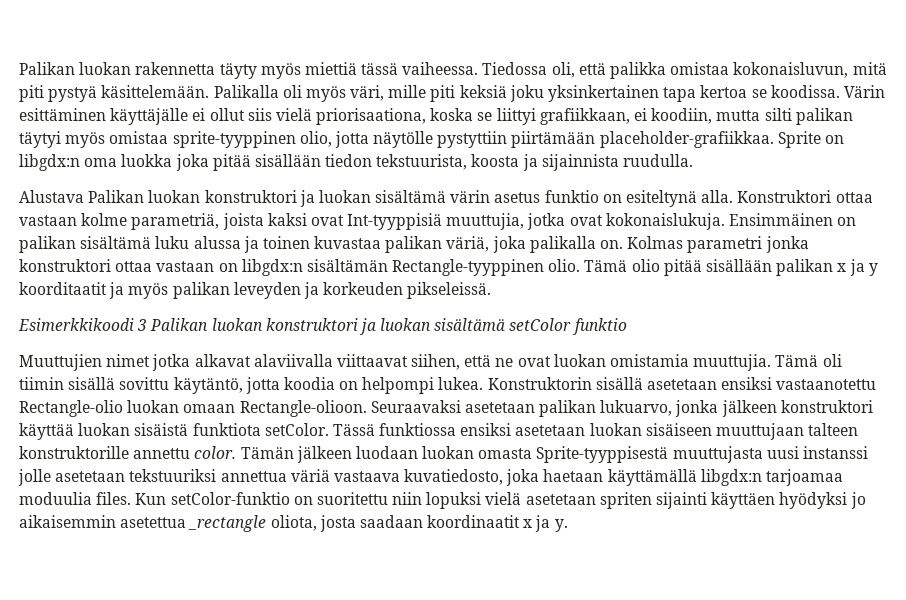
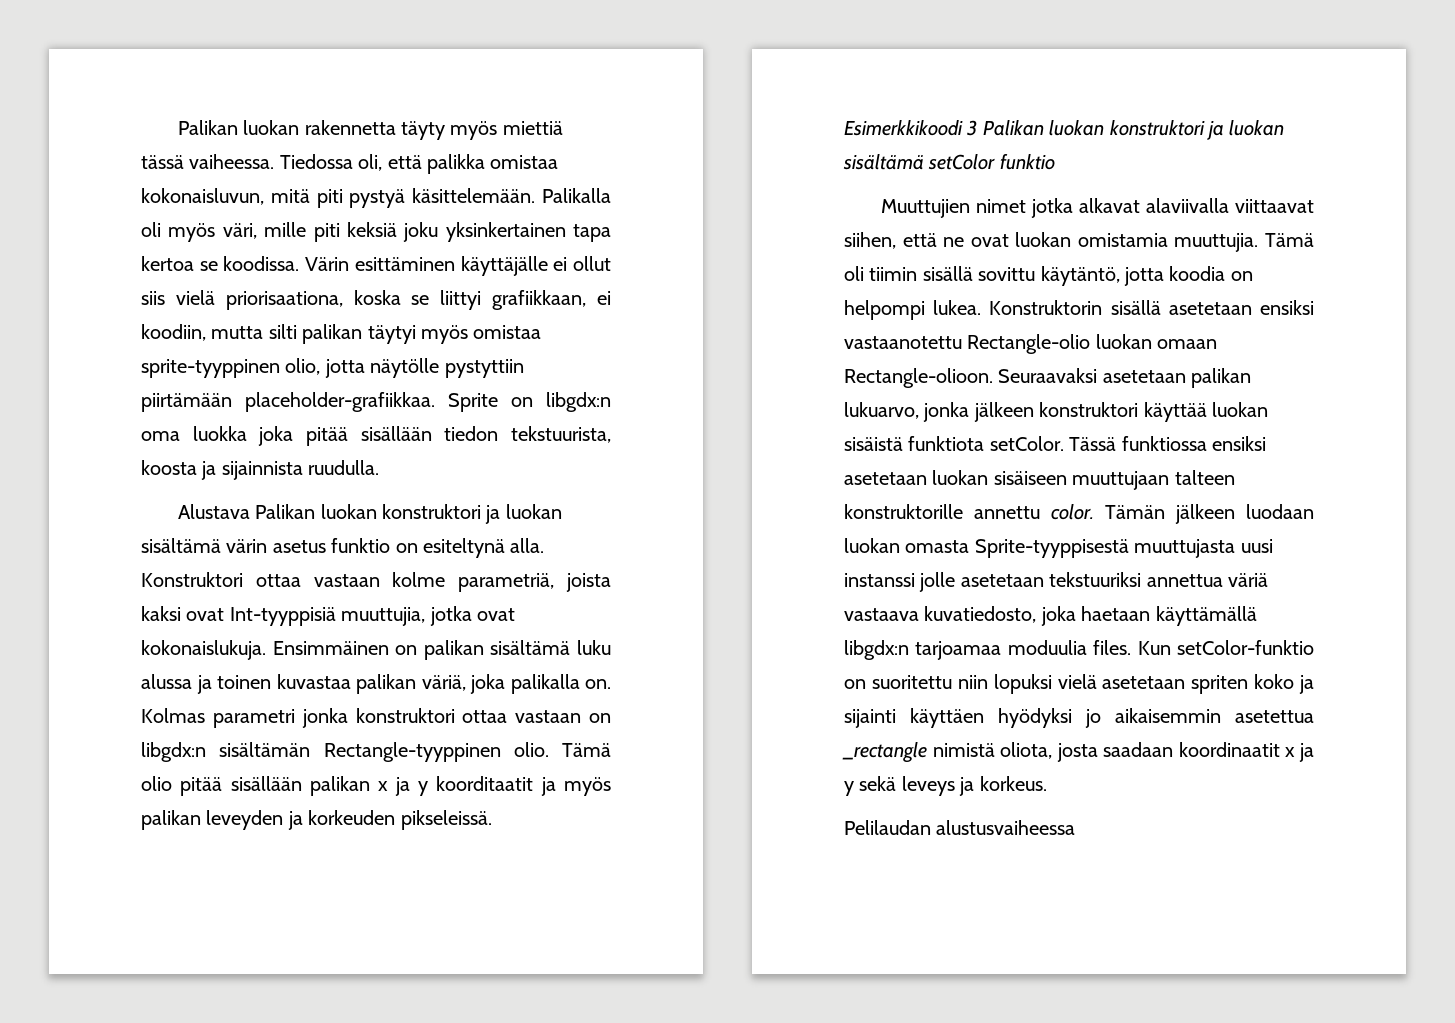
- Kun setColor-funktio on suoritettu niin lopuksi vielä asetetaan spriten sijainti käyttäen hyödyksi jo aikaisemmin asetettua _rectangle oliota, josta saadaan koordinaatit x ja y.
+ Kun setColor-funktio on suoritettu niin lopuksi vielä asetetaan spriten koko ja sijainti käyttäen hyödyksi jo aikaisemmin asetettua _rectangle nimistä oliota, josta saadaan koordinaatit x ja y sekä leveys ja korkeus.
+ Pelilaudan alustusvaiheessa

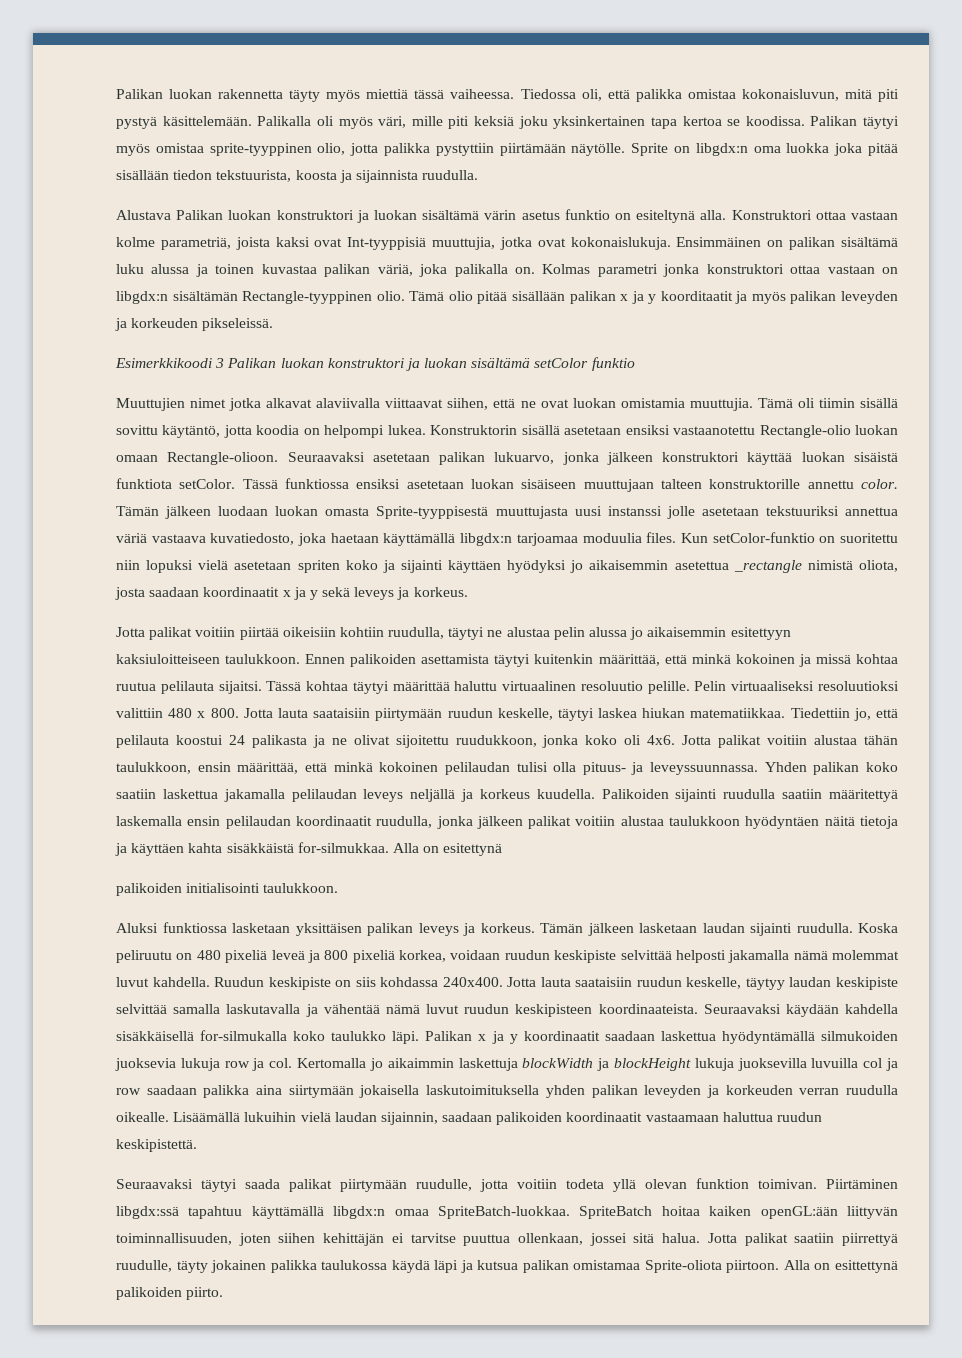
- Värin esittäminen käyttäjälle ei ollut siis vielä priorisaationa, koska se liittyi grafiikkaan, ei koodiin, mutta silti palikan täytyi myös omistaa sprite-tyyppinen olio, jotta näytölle pystyttiin piirtämään placeholder-grafiikkaa.
+ Palikan täytyi myös omistaa sprite-tyyppinen olio, jotta palikka pystyttiin piirtämään näytölle.
- Pelilaudan alustusvaiheessa
+ Jotta palikat voitiin piirtää oikeisiin kohtiin ruudulla, täytyi ne alustaa pelin alussa jo aikaisemmin esitettyyn kaksiuloitteiseen taulukkoon. Ennen palikoiden asettamista täytyi kuitenkin määrittää, että minkä kokoinen ja missä kohtaa ruutua pelilauta sijaitsi. Tässä kohtaa täytyi määrittää haluttu virtuaalinen resoluutio pelille. Pelin virtuaaliseksi resoluutioksi valittiin 480 x 800. Jotta lauta saataisiin piirtymään ruudun keskelle, täytyi laskea hiukan matematiikkaa. Tiedettiin jo, että pelilauta koostui 24 palikasta ja ne olivat sijoitettu ruudukkoon, jonka koko oli 4x6. Jotta palikat voitiin alustaa tähän taulukkoon, ensin määrittää, että minkä kokoinen pelilaudan tulisi olla pituus- ja leveyssuunnassa. Yhden palikan koko saatiin laskettua jakamalla pelilaudan leveys neljällä ja korkeus kuudella. Palikoiden sijainti ruudulla saatiin määritettyä laskemalla ensin pelilaudan koordinaatit ruudulla, jonka jälkeen palikat voitiin alustaa taulukkoon hyödyntäen näitä tietoja ja käyttäen kahta sisäkkäistä for-silmukkaa. Alla on esitettynä
+ palikoiden initialisointi taulukkoon.
+ Aluksi funktiossa lasketaan yksittäisen palikan leveys ja korkeus. Tämän jälkeen lasketaan laudan sijainti ruudulla. Koska peliruutu on 480 pixeliä leveä ja 800 pixeliä korkea, voidaan ruudun keskipiste selvittää helposti jakamalla nämä molemmat luvut kahdella. Ruudun keskipiste on siis kohdassa 240x400. Jotta lauta saataisiin ruudun keskelle, täytyy laudan keskipiste selvittää samalla laskutavalla ja vähentää nämä luvut ruudun keskipisteen koordinaateista. Seuraavaksi käydään kahdella sisäkkäisellä for-silmukalla koko taulukko läpi. Palikan x ja y koordinaatit saadaan laskettua hyödyntämällä silmukoiden juoksevia lukuja row ja col. Kertomalla jo aikaimmin laskettuja blockWidth ja blockHeight lukuja juoksevilla luvuilla col ja row saadaan palikka aina siirtymään jokaisella laskutoimituksella yhden palikan leveyden ja korkeuden verran ruudulla oikealle. Lisäämällä lukuihin vielä laudan sijainnin, saadaan palikoiden koordinaatit vastaamaan haluttua ruudun keskipistettä.
+ Seuraavaksi täytyi saada palikat piirtymään ruudulle, jotta voitiin todeta yllä olevan funktion toimivan. Piirtäminen libgdx:ssä tapahtuu käyttämällä libgdx:n omaa SpriteBatch-luokkaa. SpriteBatch hoitaa kaiken openGL:ään liittyvän toiminnallisuuden, joten siihen kehittäjän ei tarvitse puuttua ollenkaan, jossei sitä halua. Jotta palikat saatiin piirrettyä ruudulle, täyty jokainen palikka taulukossa käydä läpi ja kutsua palikan omistamaa Sprite-oliota piirtoon. Alla on esittettynä palikoiden piirto.

